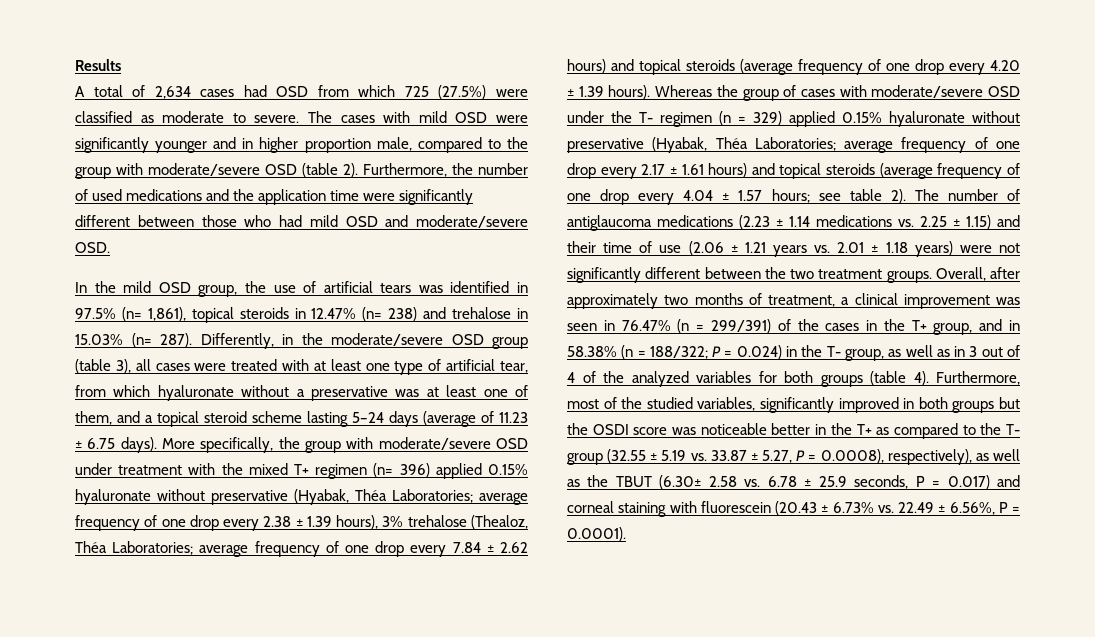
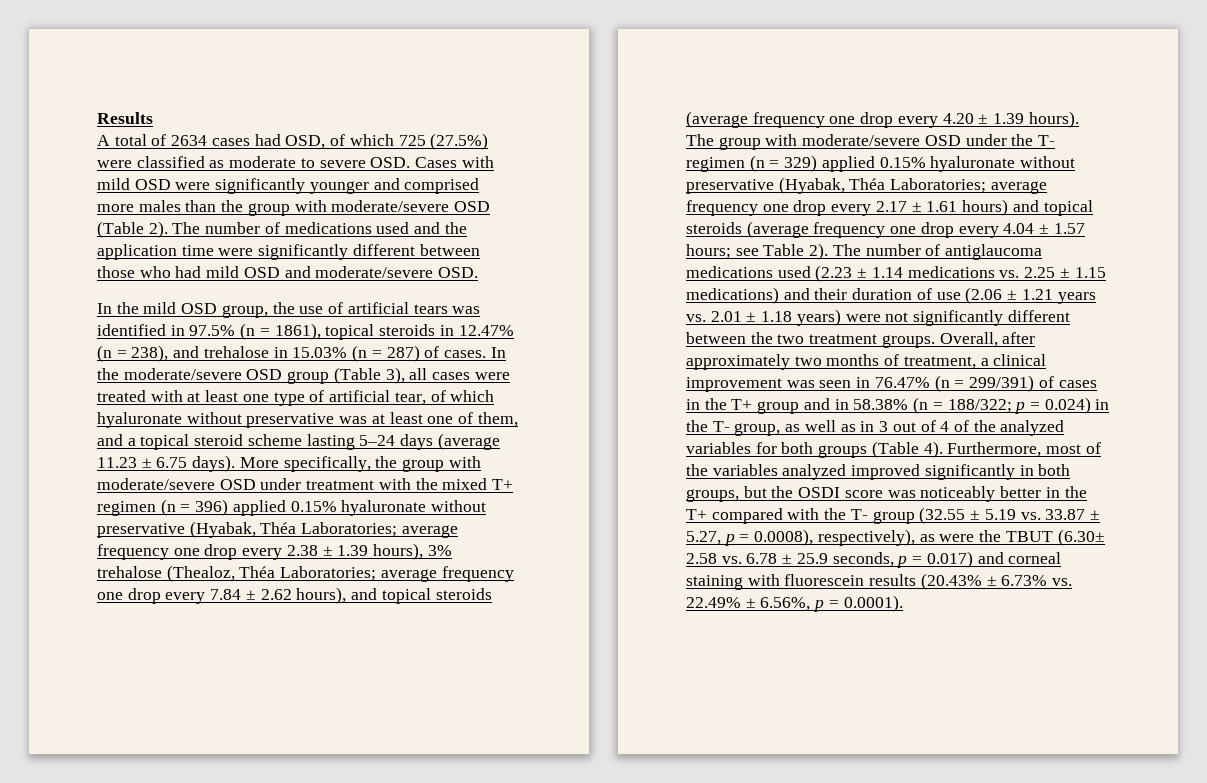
- A total of 2,634 cases had OSD from which 725 (27.5%) were classified as moderate to severe. The cases with mild OSD were significantly younger and in higher proportion male, compared to the group with moderate/severe OSD (table 2). Furthermore, the number of used medications and the application time were significantly different between those who had mild OSD and moderate/severe OSD.
+ A total of 2634 cases had OSD, of which 725 (27.5%) were classified as moderate to severe OSD. Cases with mild OSD were significantly younger and comprised more males than the group with moderate/severe OSD (Table 2). The number of medications used and the application time were significantly different between those who had mild OSD and moderate/severe OSD.
- In the mild OSD group, the use of artificial tears was identified in 97.5% (n= 1,861), topical steroids in 12.47% (n= 238) and trehalose in 15.03% (n= 287). Differently, in the moderate/severe OSD group (table 3), all cases were treated with at least one type of artificial tear, from which hyaluronate without a preservative was at least one of them, and a topical steroid scheme lasting 5–24 days (average of 11.23 ± 6.75 days).
+ In the mild OSD group, the use of artificial tears was identified in 97.5% (n = 1861), topical steroids in 12.47% (n = 238), and trehalose in 15.03% (n = 287) of cases. In the moderate/severe OSD group (Table 3), all cases were treated with at least one type of artificial tear, of which hyaluronate without preservative was at least one of them, and a topical steroid scheme lasting 5–24 days (average 11.23 ± 6.75 days).
- More specifically, the group with moderate/severe OSD under treatment with the mixed T+ regimen (n= 396) applied 0.15% hyaluronate without preservative (Hyabak, Théa Laboratories; average frequency of one drop every 2.38 ± 1.39 hours), 3% trehalose (Thealoz, Théa Laboratories; average frequency of one drop every 7.84 ± 2.62 hours) and topical steroids (average frequency of one drop every 4.20 ± 1.39 hours).
+ More specifically, the group with moderate/severe OSD under treatment with the mixed T+ regimen (n = 396) applied 0.15% hyaluronate without preservative (Hyabak, Théa Laboratories; average frequency one drop every 2.38 ± 1.39 hours), 3% trehalose (Thealoz, Théa Laboratories; average frequency one drop every 7.84 ± 2.62 hours), and topical steroids (average frequency one drop every 4.20 ± 1.39 hours).
- Whereas the group of cases with moderate/severe OSD under the T- regimen (n = 329) applied 0.15% hyaluronate without preservative (Hyabak, Théa Laboratories; average frequency of one drop every 2.17 ± 1.61 hours) and topical steroids (average frequency of one drop every 4.04 ± 1.57 hours; see table 2).
+ The group with moderate/severe OSD under the T- regimen (n = 329) applied 0.15% hyaluronate without preservative (Hyabak, Théa Laboratories; average frequency one drop every 2.17 ± 1.61 hours) and topical steroids (average frequency one drop every 4.04 ± 1.57 hours; see Table 2).
- The number of antiglaucoma medications (2.23 ± 1.14 medications vs. 2.25 ± 1.15) and their time of use (2.06 ± 1.21 years vs. 2.01 ± 1.18 years) were not significantly different between the two treatment groups.
+ The number of antiglaucoma medications used (2.23 ± 1.14 medications vs. 2.25 ± 1.15 medications) and their duration of use (2.06 ± 1.21 years vs. 2.01 ± 1.18 years) were not significantly different between the two treatment groups.
- Overall, after approximately two months of treatment, a clinical improvement was seen in 76.47% (n = 299/391) of the cases in the T+ group, and in 58.38% (n = 188/322; P = 0.024) in the T- group, as well as in 3 out of 4 of the analyzed variables for both groups (table 4).
+ Overall, after approximately two months of treatment, a clinical improvement was seen in 76.47% (n = 299/391) of cases in the T+ group and in 58.38% (n = 188/322; p = 0.024) in the T- group, as well as in 3 out of 4 of the analyzed variables for both groups (Table 4).
- Furthermore, most of the studied variables, significantly improved in both groups but the OSDI score was noticeable better in the T+ as compared to the T- group (32.55 ± 5.19 vs. 33.87 ± 5.27, P = 0.0008), respectively), as well as the TBUT (6.30± 2.58 vs. 6.78 ± 25.9 seconds, P = 0.017) and corneal staining with fluorescein (20.43 ± 6.73% vs. 22.49 ± 6.56%, P = 0.0001).
+ Furthermore, most of the variables analyzed improved significantly in both groups, but the OSDI score was noticeably better in the T+ compared with the T- group (32.55 ± 5.19 vs. 33.87 ± 5.27, p = 0.0008), respectively), as were the TBUT (6.30± 2.58 vs. 6.78 ± 25.9 seconds, p = 0.017) and corneal staining with fluorescein results (20.43% ± 6.73% vs. 22.49% ± 6.56%, p = 0.0001).

